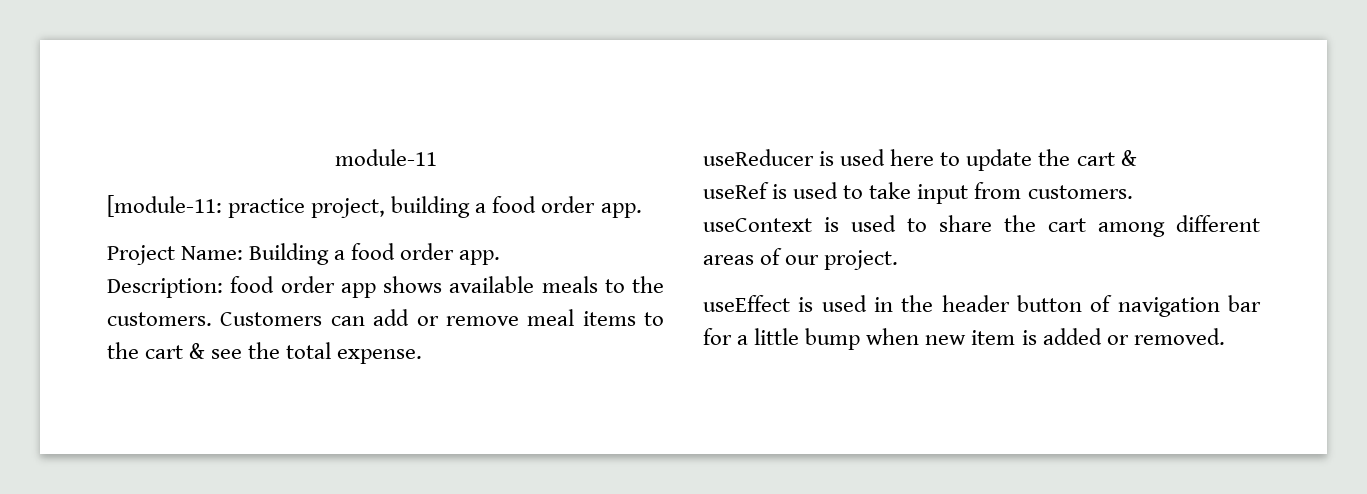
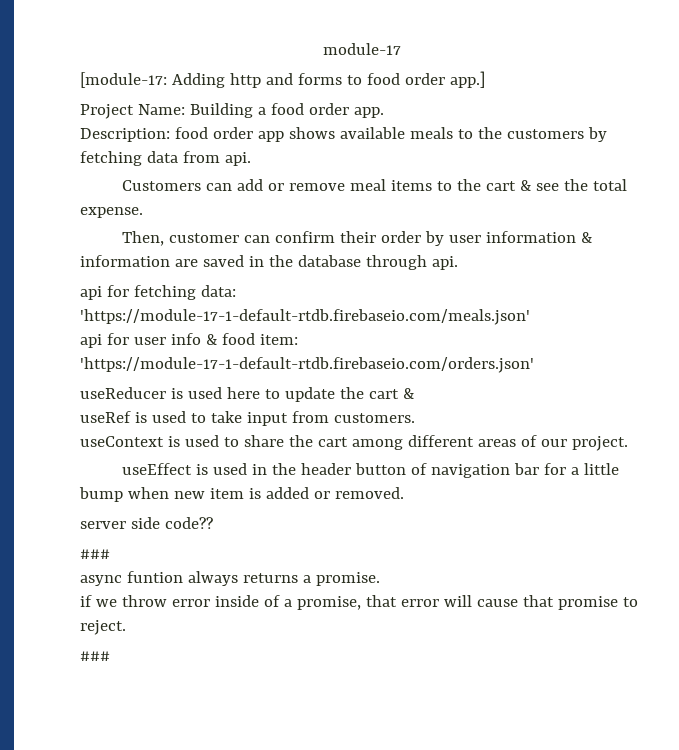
- module-11
- [module-11: practice project, building a food order app.
+ module-17
+ [module-17: Adding http and forms to food order app.]
- Description: food order app shows available meals to the customers. Customers can add or remove meal items to the cart & see the total expense.
+ Description: food order app shows available meals to the customers by fetching data from api.
+ Customers can add or remove meal items to the cart & see the total expense.
+ Then, customer can confirm their order by user information & information are saved in the database through api.
+ api for fetching data: 'https://module-17-1-default-rtdb.firebaseio.com/meals.json'
+ api for user info & food item: 'https://module-17-1-default-rtdb.firebaseio.com/orders.json'
+ server side code??
+ ###
+ async funtion always returns a promise.
+ if we throw error inside of a promise, that error will cause that promise to reject.
+ ###

